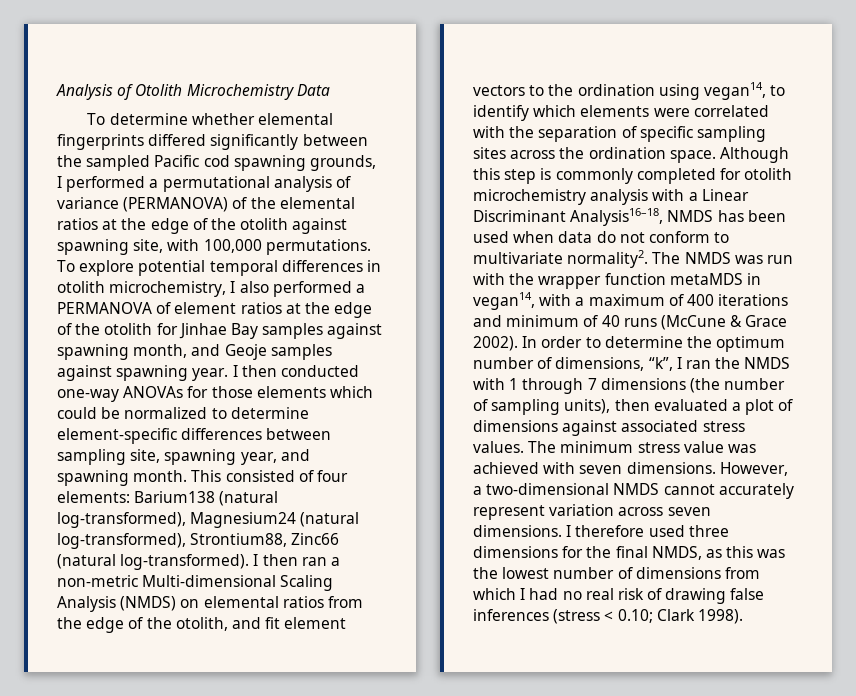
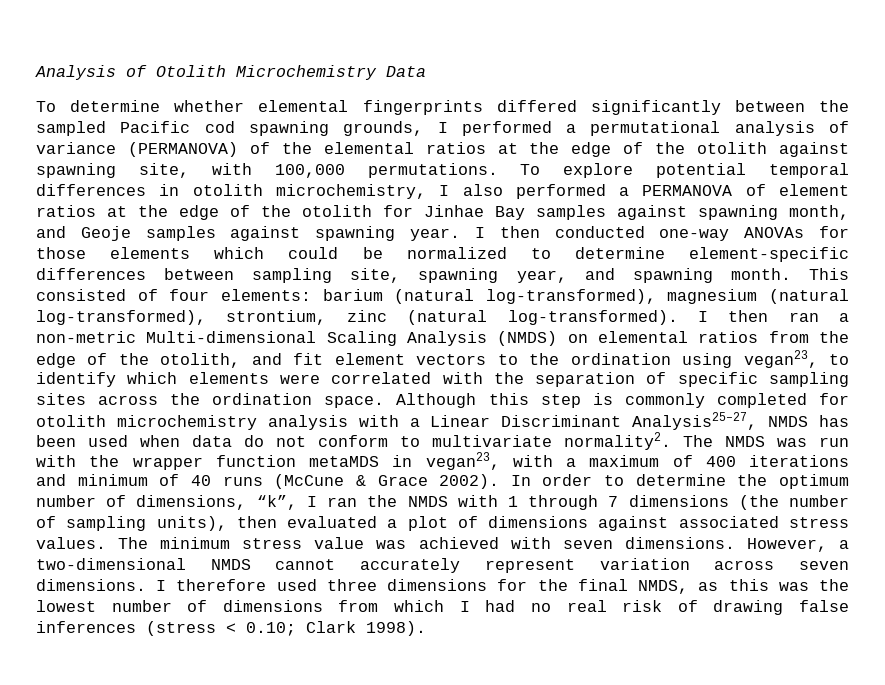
- This consisted of four elements: Barium138 (natural log-transformed), Magnesium24 (natural log-transformed), Strontium88, Zinc66 (natural log-transformed).
+ This consisted of four elements: barium (natural log-transformed), magnesium (natural log-transformed), strontium, zinc (natural log-transformed).
- I then ran a non-metric Multi-dimensional Scaling Analysis (NMDS) on elemental ratios from the edge of the otolith, and fit element vectors to the ordination using vegan14, to identify which elements were correlated with the separation of specific sampling sites across the ordination space.
+ I then ran a non-metric Multi-dimensional Scaling Analysis (NMDS) on elemental ratios from the edge of the otolith, and fit element vectors to the ordination using vegan23, to identify which elements were correlated with the separation of specific sampling sites across the ordination space.
- Although this step is commonly completed for otolith microchemistry analysis with a Linear Discriminant Analysis16–18, NMDS has been used when data do not conform to multivariate normality2.
+ Although this step is commonly completed for otolith microchemistry analysis with a Linear Discriminant Analysis25–27, NMDS has been used when data do not conform to multivariate normality2.
- The NMDS was run with the wrapper function metaMDS in vegan14, with a maximum of 400 iterations and minimum of 40 runs (McCune & Grace 2002).
+ The NMDS was run with the wrapper function metaMDS in vegan23, with a maximum of 400 iterations and minimum of 40 runs (McCune & Grace 2002).

